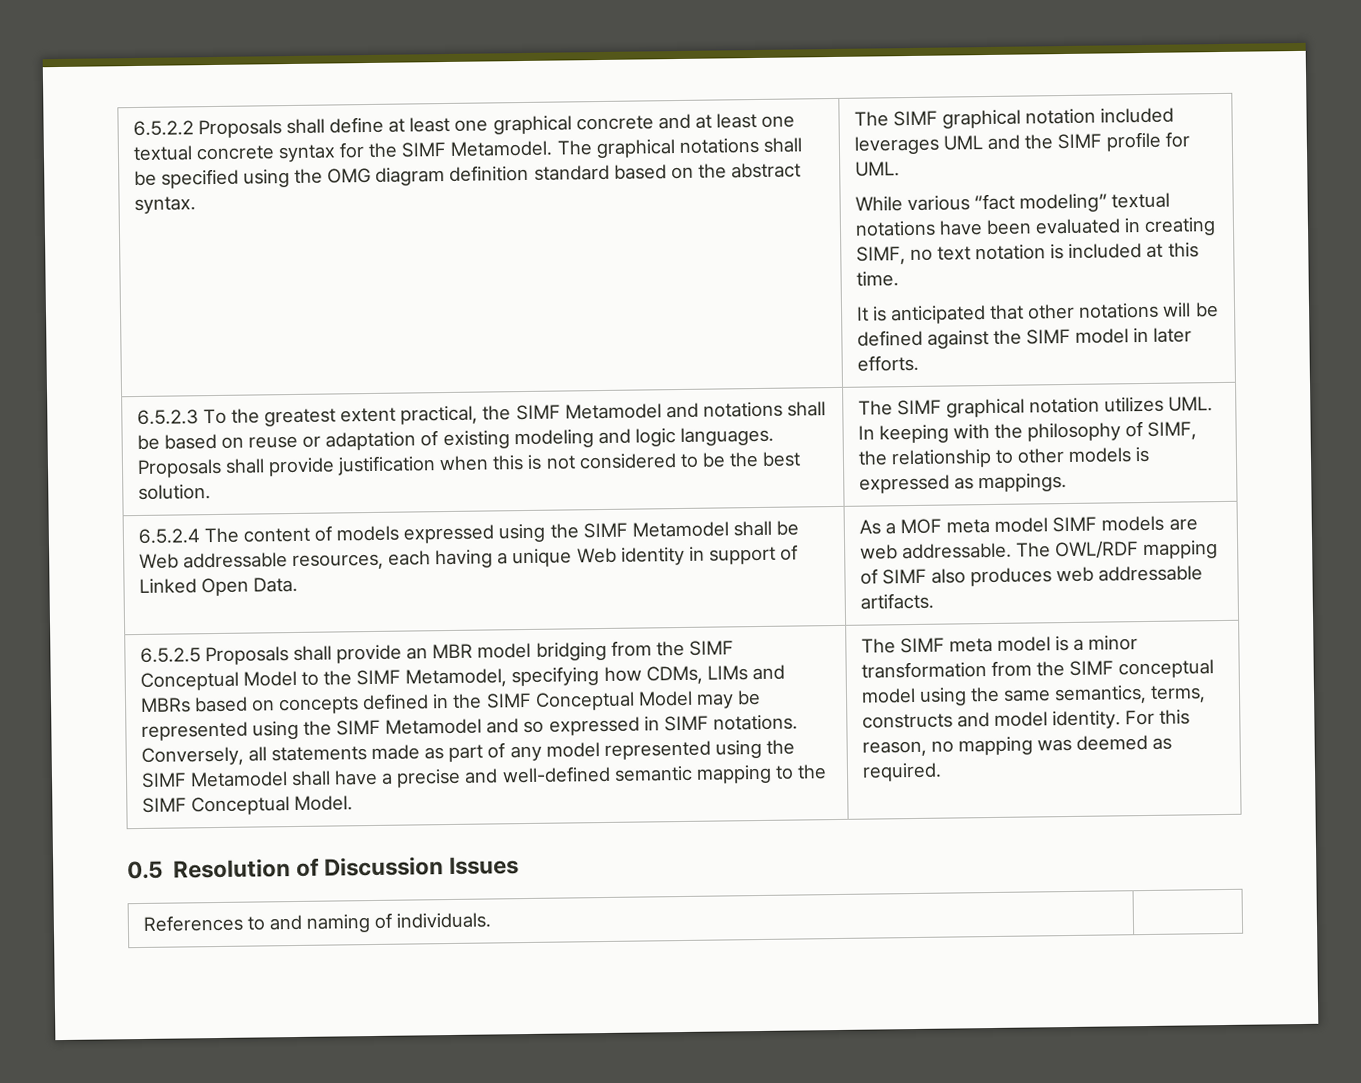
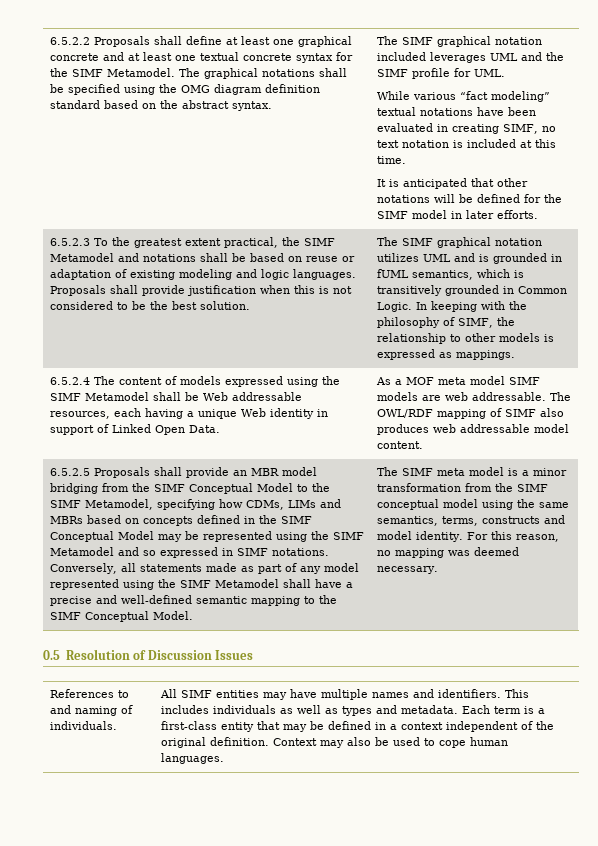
- It is anticipated that other notations will be defined against the SIMF model in later efforts.
+ It is anticipated that other notations will be defined for the SIMF model in later efforts.
- The SIMF graphical notation utilizes UML. In keeping with the philosophy of SIMF, the relationship to other models is expressed as mappings.
+ The SIMF graphical notation utilizes UML and is grounded in fUML semantics, which is transitively grounded in Common Logic. In keeping with the philosophy of SIMF, the relationship to other models is expressed as mappings.
- The OWL/RDF mapping of SIMF also produces web addressable artifacts.
+ The OWL/RDF mapping of SIMF also produces web addressable model content.
- For this reason, no mapping was deemed as required.
+ For this reason, no mapping was deemed necessary.
+ All SIMF entities may have multiple names and identifiers. This includes individuals as well as types and metadata. Each term is a first-class entity that may be defined in a context independent of the original definition. Context may also be used to cope human languages.

